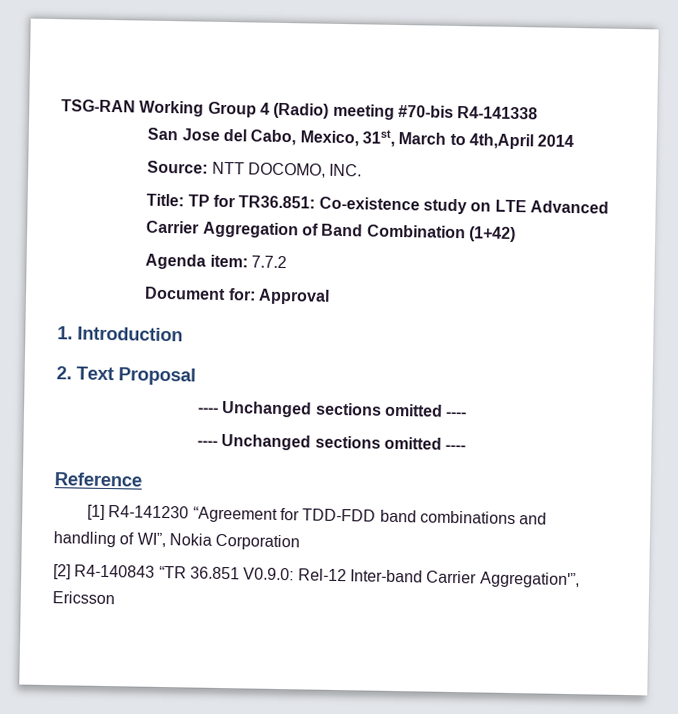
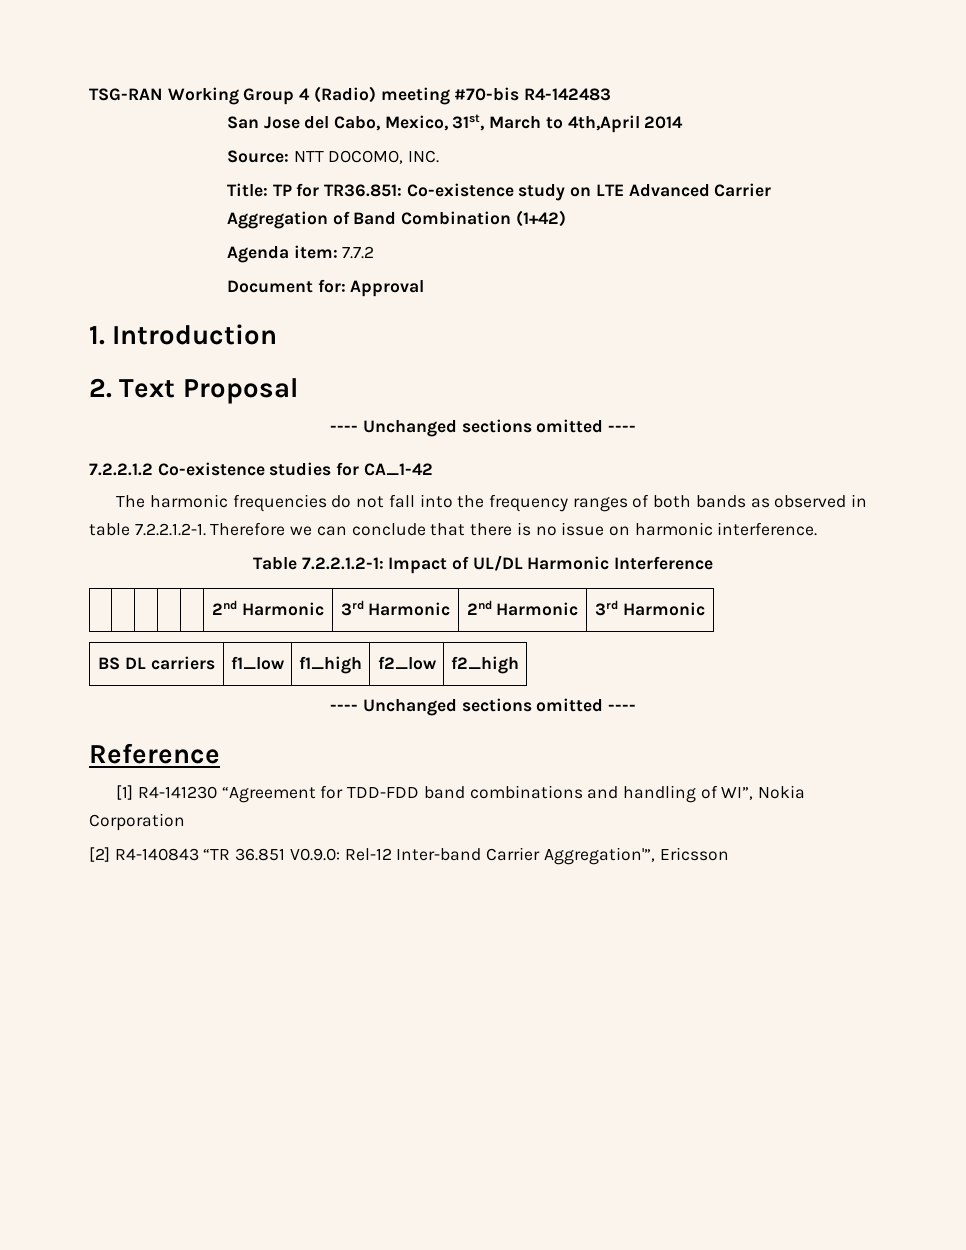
- TSG-RAN Working Group 4 (Radio) meeting #70-bis R4-141338
+ TSG-RAN Working Group 4 (Radio) meeting #70-bis R4-142483
+ 7.2.2.1.2 Co-existence studies for CA_1-42
+ The harmonic frequencies do not fall into the frequency ranges of both bands as observed in table 7.2.2.1.2-1. Therefore we can conclude that there is no issue on harmonic interference.
+ Table 7.2.2.1.2-1: Impact of UL/DL Harmonic Interference
+ | | | | | 2nd Harmonic | 3rd Harmonic | 2nd Harmonic | 3rd Harmonic
+ BS DL carriers | f1_low | f1_high | f2_low | f2_high

